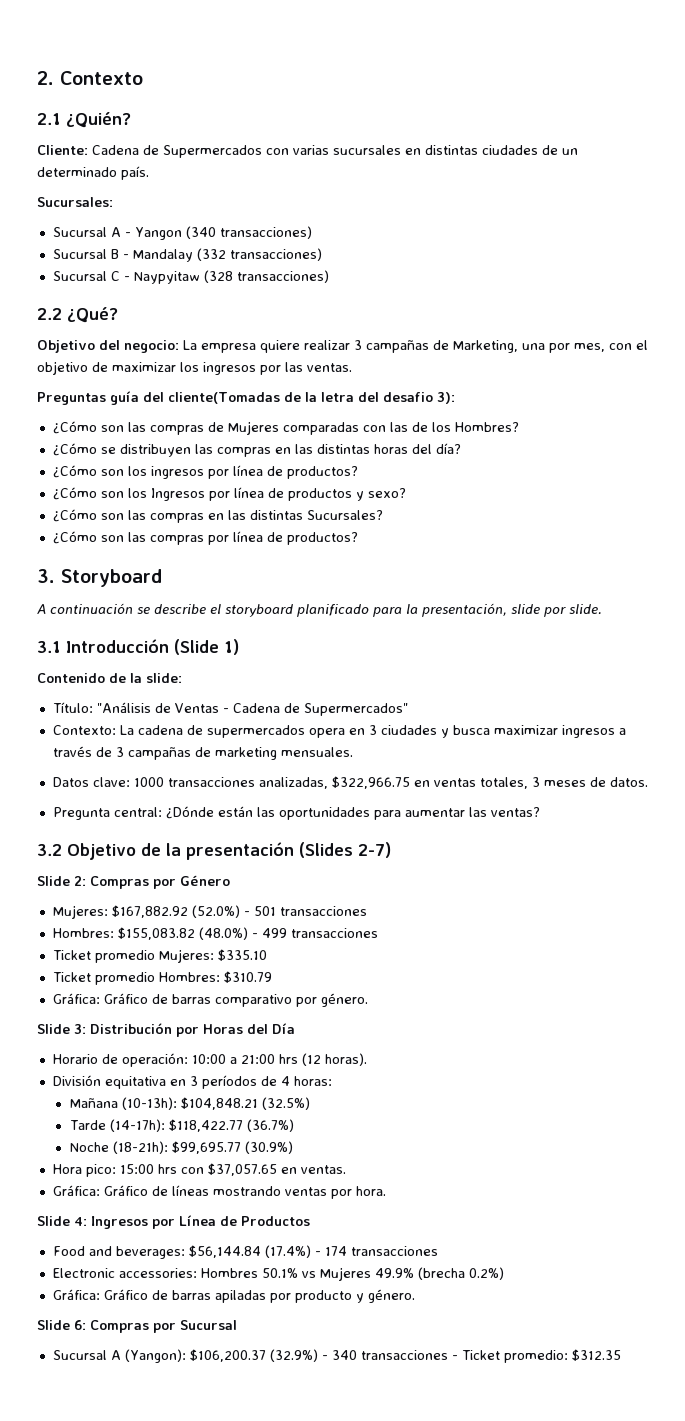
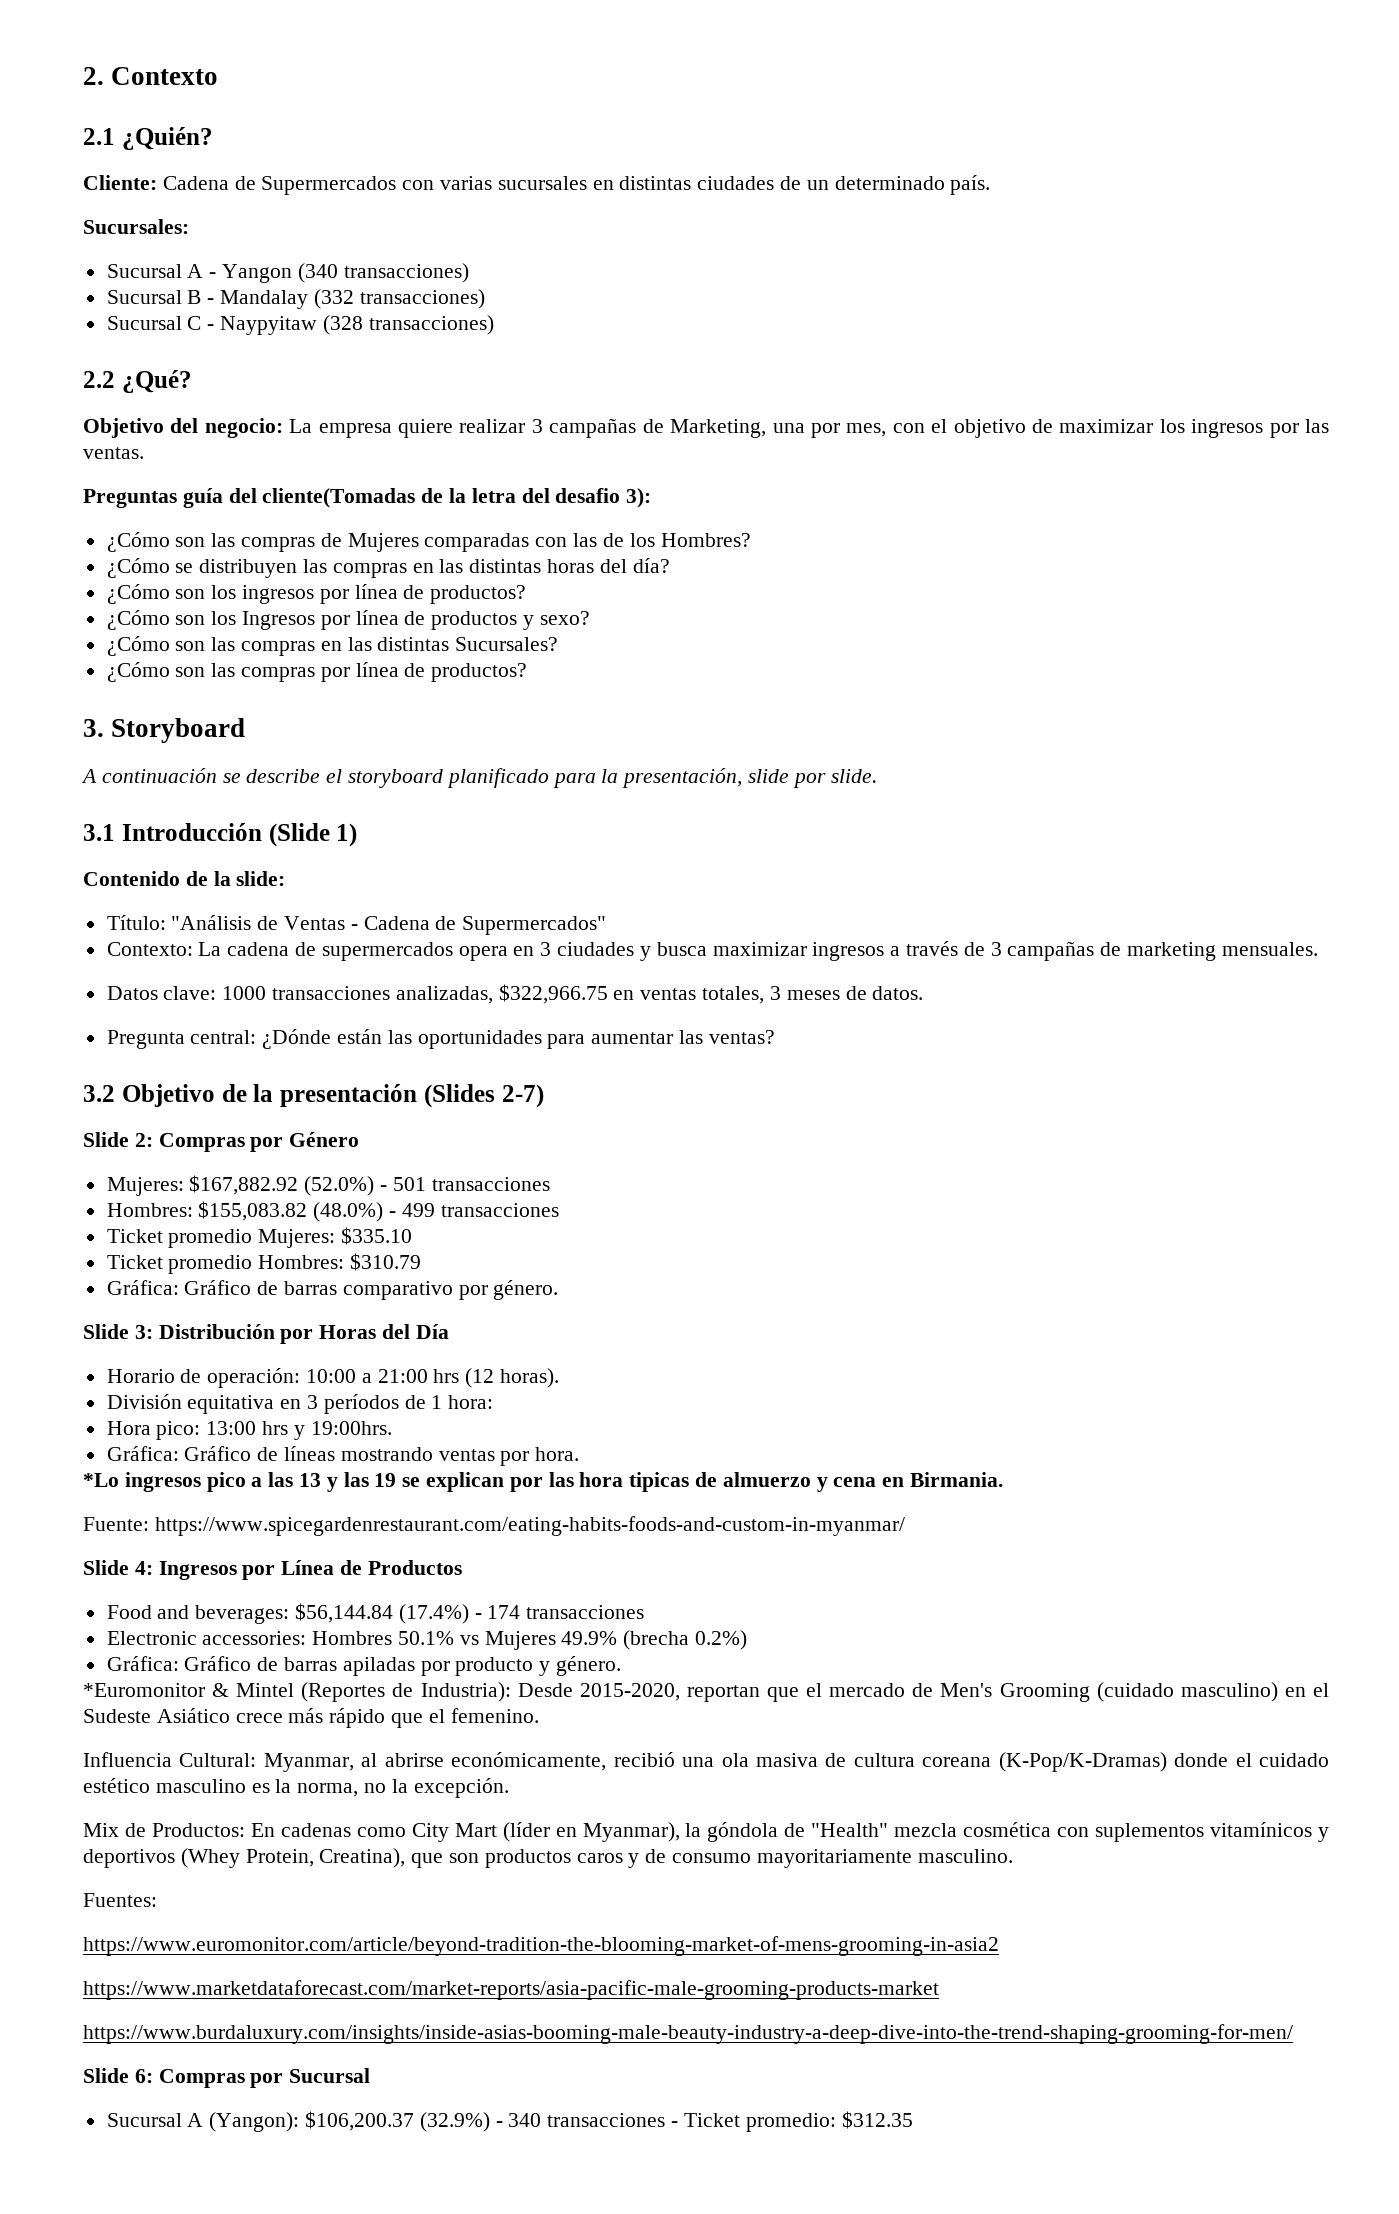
- División equitativa en 3 períodos de 4 horas:
- Mañana (10-13h): $104,848.21 (32.5%)
- Tarde (14-17h): $118,422.77 (36.7%)
- Noche (18-21h): $99,695.77 (30.9%)
- Hora pico: 15:00 hrs con $37,057.65 en ventas.
+ División equitativa en 3 períodos de 1 hora:
+ Hora pico: 13:00 hrs y 19:00hrs.
+ *Lo ingresos pico a las 13 y las 19 se explican por las hora tipicas de almuerzo y cena en Birmania.
+ Fuente: https://www.spicegardenrestaurant.com/eating-habits-foods-and-custom-in-myanmar/
+ *Euromonitor & Mintel (Reportes de Industria): Desde 2015-2020, reportan que el mercado de Men's Grooming (cuidado masculino) en el Sudeste Asiático crece más rápido que el femenino.
+ Influencia Cultural: Myanmar, al abrirse económicamente, recibió una ola masiva de cultura coreana (K-Pop/K-Dramas) donde el cuidado estético masculino es la norma, no la excepción.
+ Mix de Productos: En cadenas como City Mart (líder en Myanmar), la góndola de "Health" mezcla cosmética con suplementos vitamínicos y deportivos (Whey Protein, Creatina), que son productos caros y de consumo mayoritariamente masculino.
+ Fuentes:
+ https://www.euromonitor.com/article/beyond-tradition-the-blooming-market-of-mens-grooming-in-asia2
+ https://www.marketdataforecast.com/market-reports/asia-pacific-male-grooming-products-market
+ https://www.burdaluxury.com/insights/inside-asias-booming-male-beauty-industry-a-deep-dive-into-the-trend-shaping-grooming-for-men/

